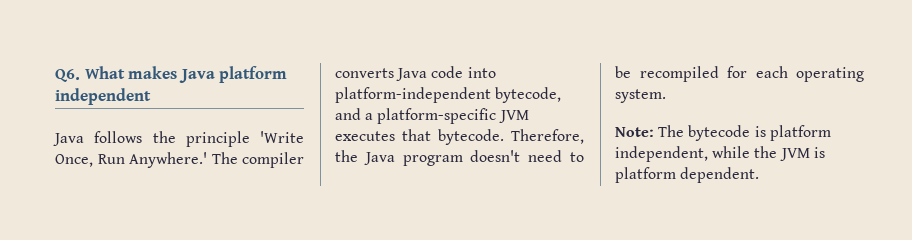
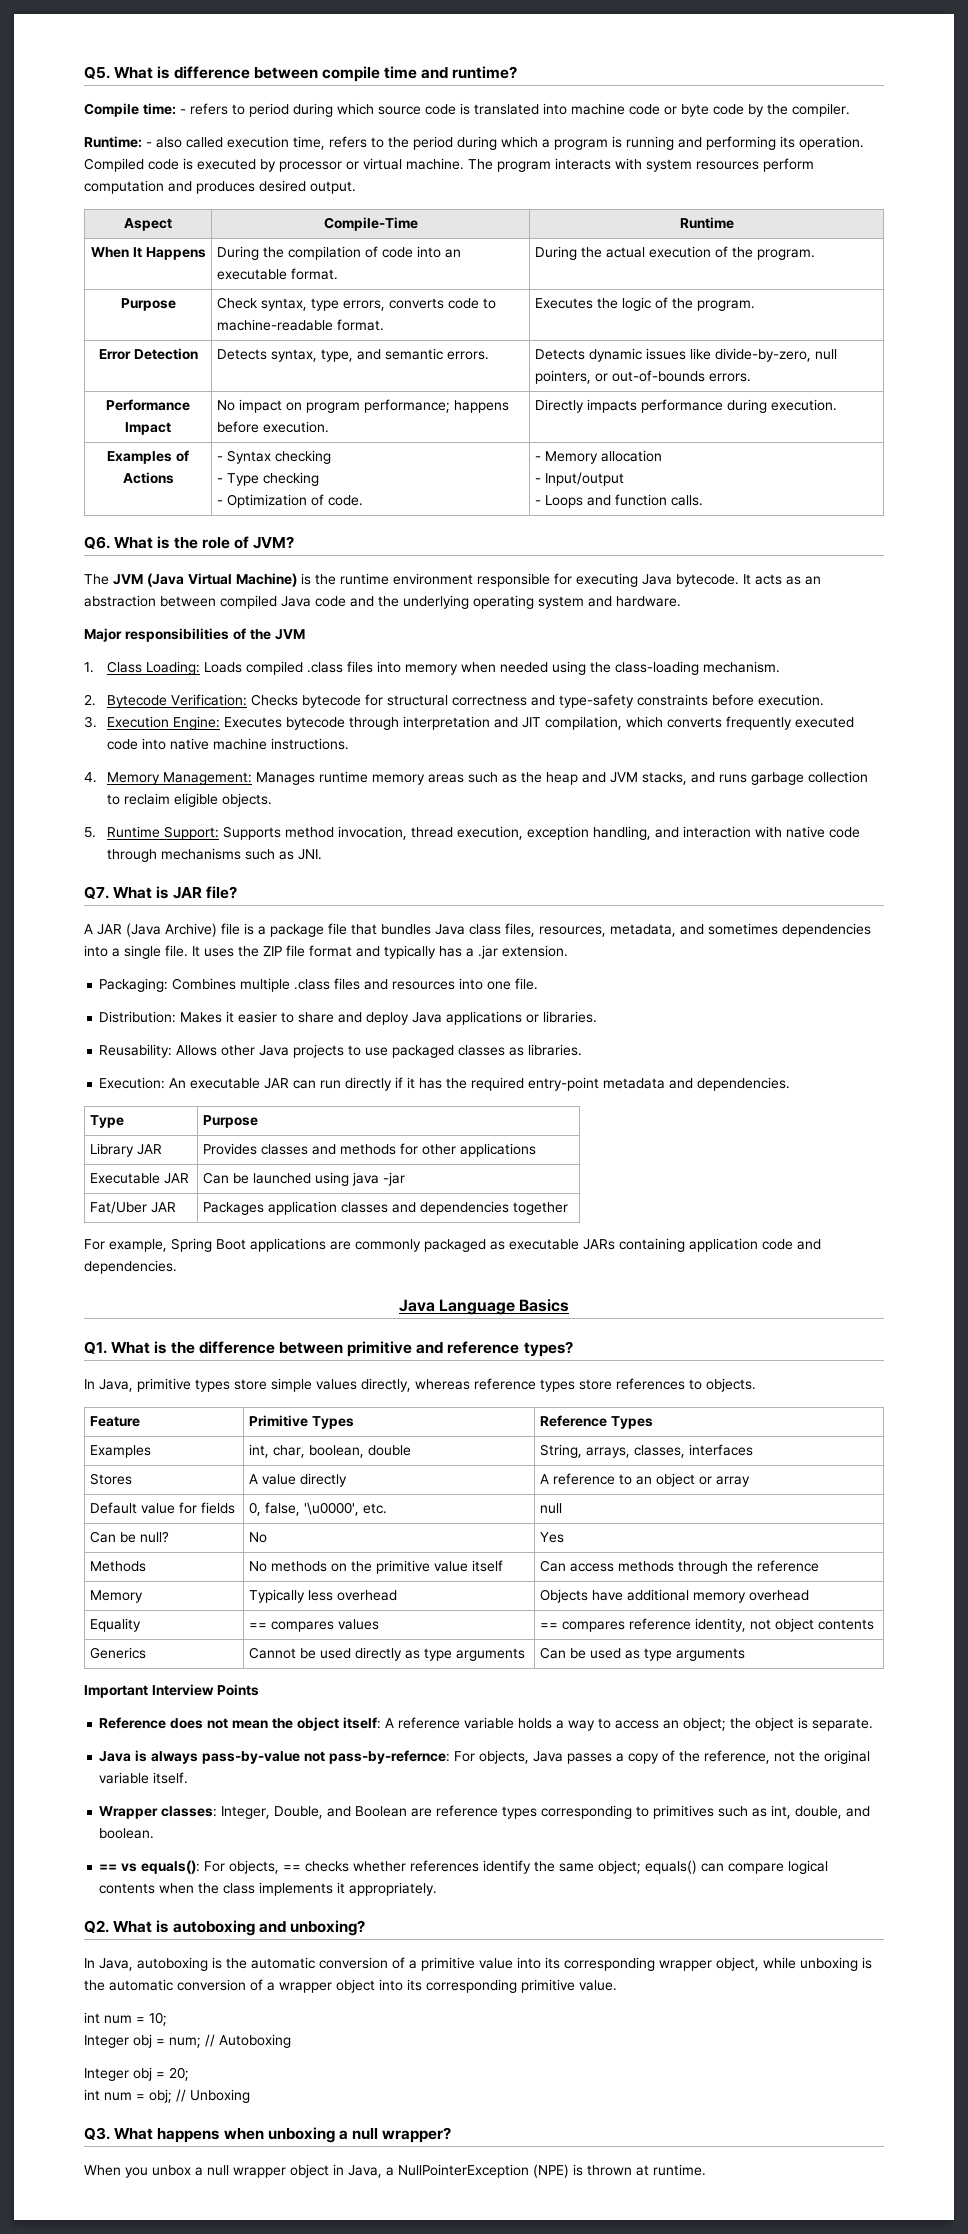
- Q6. What makes Java platform independent
- Java follows the principle 'Write Once, Run Anywhere.' The compiler converts Java code into platform-independent bytecode, and a platform-specific JVM executes that bytecode. Therefore, the Java program doesn't need to be recompiled for each operating system.
- Note: The bytecode is platform independent, while the JVM is platform dependent.
+ Q5. What is difference between compile time and runtime?
+ Compile time: - refers to period during which source code is translated into machine code or byte code by the compiler.
+ Runtime: - also called execution time, refers to the period during which a program is running and performing its operation. Compiled code is executed by processor or virtual machine. The program interacts with system resources perform computation and produces desired output.
+ Aspect | Compile-Time | Runtime
+ When It Happens | During the compilation of code into an executable format. | During the actual execution of the program.
+ Purpose | Check syntax, type errors, converts code to machine-readable format. | Executes the logic of the program.
+ Error Detection | Detects syntax, type, and semantic errors. | Detects dynamic issues like divide-by-zero, null pointers, or out-of-bounds errors.
+ Performance Impact | No impact on program performance; happens before execution. | Directly impacts performance during execution.
+ Examples of Actions | - Syntax checking
+ - Type checking
+ - Optimization of code. | - Memory allocation
+ - Input/output
+ - Loops and function calls.
+ Q6. What is the role of JVM?
+ The JVM (Java Virtual Machine) is the runtime environment responsible for executing Java bytecode. It acts as an abstraction between compiled Java code and the underlying operating system and hardware.
+ Major responsibilities of the JVM
+ 1. Class Loading: Loads compiled .class files into memory when needed using the class-loading mechanism.
+ 2. Bytecode Verification: Checks bytecode for structural correctness and type-safety constraints before execution.
+ 3. Execution Engine: Executes bytecode through interpretation and JIT compilation, which converts frequently executed code into native machine instructions.
+ 4. Memory Management: Manages runtime memory areas such as the heap and JVM stacks, and runs garbage collection to reclaim eligible objects.
+ 5. Runtime Support: Supports method invocation, thread execution, exception handling, and interaction with native code through mechanisms such as JNI.
+ Q7. What is JAR file?
+ A JAR (Java Archive) file is a package file that bundles Java class files, resources, metadata, and sometimes dependencies into a single file. It uses the ZIP file format and typically has a .jar extension.
+ Packaging: Combines multiple .class files and resources into one file.
+ Distribution: Makes it easier to share and deploy Java applications or libraries.
+ Reusability: Allows other Java projects to use packaged classes as libraries.
+ Execution: An executable JAR can run directly if it has the required entry-point metadata and dependencies.
+ Type | Purpose
+ Library JAR | Provides classes and methods for other applications
+ Executable JAR | Can be launched using java -jar
+ Fat/Uber JAR | Packages application classes and dependencies together
+ For example, Spring Boot applications are commonly packaged as executable JARs containing application code and dependencies.
+ Java Language Basics
+ Q1. What is the difference between primitive and reference types?
+ In Java, primitive types store simple values directly, whereas reference types store references to objects.
+ Feature | Primitive Types | Reference Types
+ Examples | int, char, boolean, double | String, arrays, classes, interfaces
+ Stores | A value directly | A reference to an object or array
+ Default value for fields | 0, false, '\u0000', etc. | null
+ Can be null? | No | Yes
+ Methods | No methods on the primitive value itself | Can access methods through the reference
+ Memory | Typically less overhead | Objects have additional memory overhead
+ Equality | == compares values | == compares reference identity, not object contents
+ Generics | Cannot be used directly as type arguments | Can be used as type arguments
+ Important Interview Points
+ Reference does not mean the object itself: A reference variable holds a way to access an object; the object is separate.
+ Java is always pass-by-value not pass-by-refernce: For objects, Java passes a copy of the reference, not the original variable itself.
+ Wrapper classes: Integer, Double, and Boolean are reference types corresponding to primitives such as int, double, and boolean.
+ == vs equals(): For objects, == checks whether references identify the same object; equals() can compare logical contents when the class implements it appropriately.
+ Q2. What is autoboxing and unboxing?
+ In Java, autoboxing is the automatic conversion of a primitive value into its corresponding wrapper object, while unboxing is the automatic conversion of a wrapper object into its corresponding primitive value.
+ int num = 10;
+ Integer obj = num; // Autoboxing
+ Integer obj = 20;
+ int num = obj; // Unboxing
+ Q3. What happens when unboxing a null wrapper?
+ When you unbox a null wrapper object in Java, a NullPointerException (NPE) is thrown at runtime.

